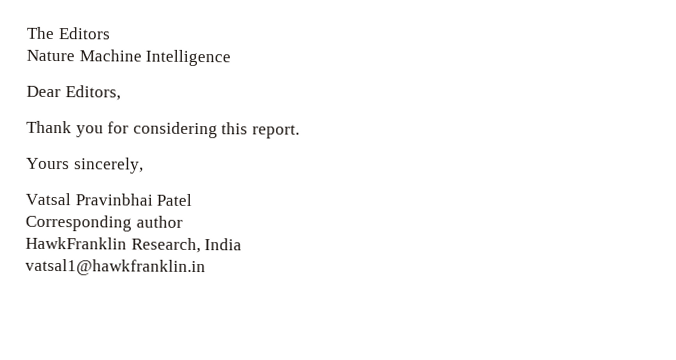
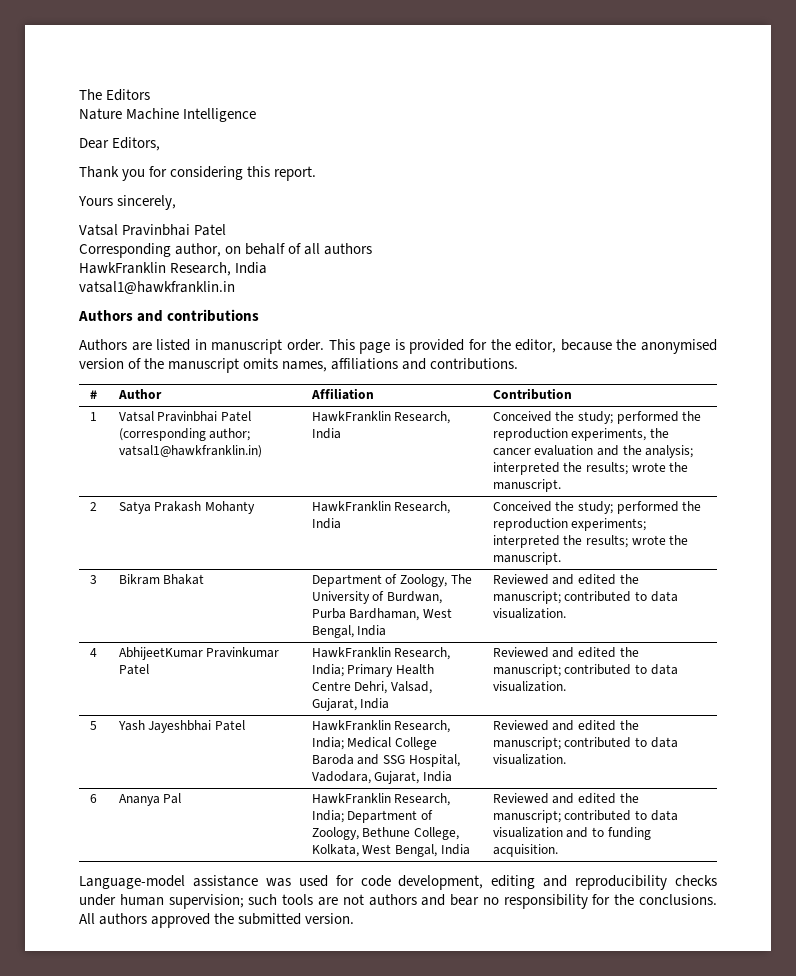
- Corresponding author
+ Corresponding author, on behalf of all authors
  HawkFranklin Research, India
  vatsal1@hawkfranklin.in
+ Authors and contributions
+ Authors are listed in manuscript order. This page is provided for the editor, because the anonymised version of the manuscript omits names, affiliations and contributions.
+ # | Author | Affiliation | Contribution
+ 1 | Vatsal Pravinbhai Patel (corresponding author; vatsal1@hawkfranklin.in) | HawkFranklin Research, India | Conceived the study; performed the reproduction experiments, the cancer evaluation and the analysis; interpreted the results; wrote the manuscript.
+ 2 | Satya Prakash Mohanty | HawkFranklin Research, India | Conceived the study; performed the reproduction experiments; interpreted the results; wrote the manuscript.
+ 3 | Bikram Bhakat | Department of Zoology, The University of Burdwan, Purba Bardhaman, West Bengal, India | Reviewed and edited the manuscript; contributed to data visualization.
+ 4 | AbhijeetKumar Pravinkumar Patel | HawkFranklin Research, India; Primary Health Centre Dehri, Valsad, Gujarat, India | Reviewed and edited the manuscript; contributed to data visualization.
+ 5 | Yash Jayeshbhai Patel | HawkFranklin Research, India; Medical College Baroda and SSG Hospital, Vadodara, Gujarat, India | Reviewed and edited the manuscript; contributed to data visualization.
+ 6 | Ananya Pal | HawkFranklin Research, India; Department of Zoology, Bethune College, Kolkata, West Bengal, India | Reviewed and edited the manuscript; contributed to data visualization and to funding acquisition.
+ Language-model assistance was used for code development, editing and reproducibility checks under human supervision; such tools are not authors and bear no responsibility for the conclusions. All authors approved the submitted version.

